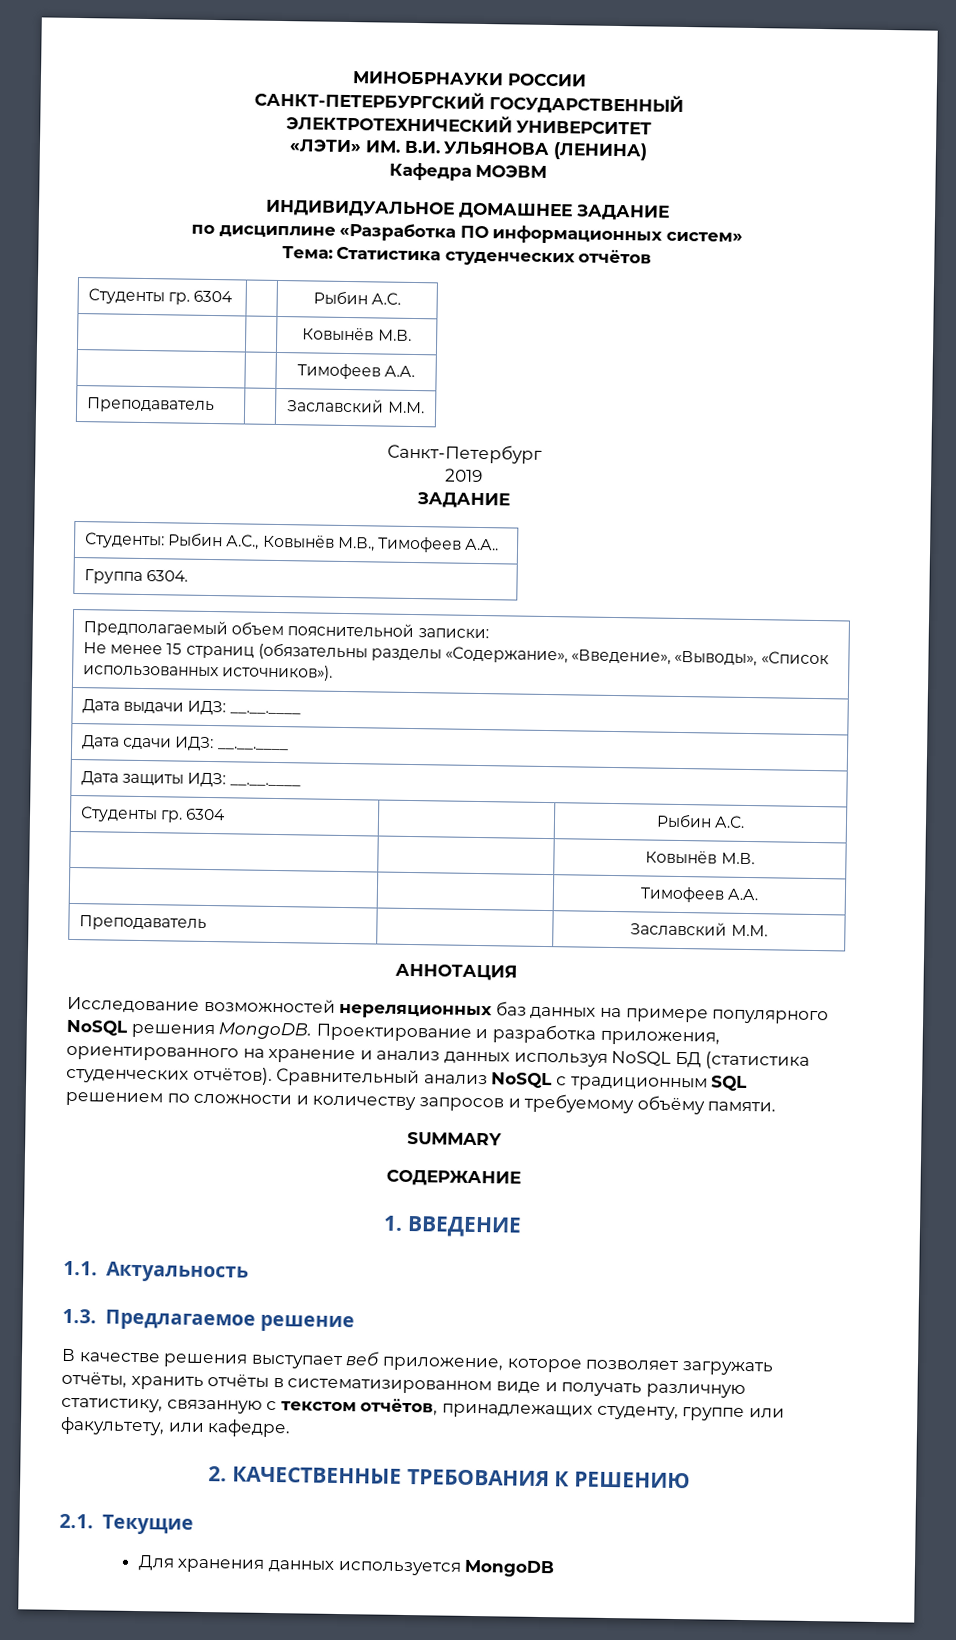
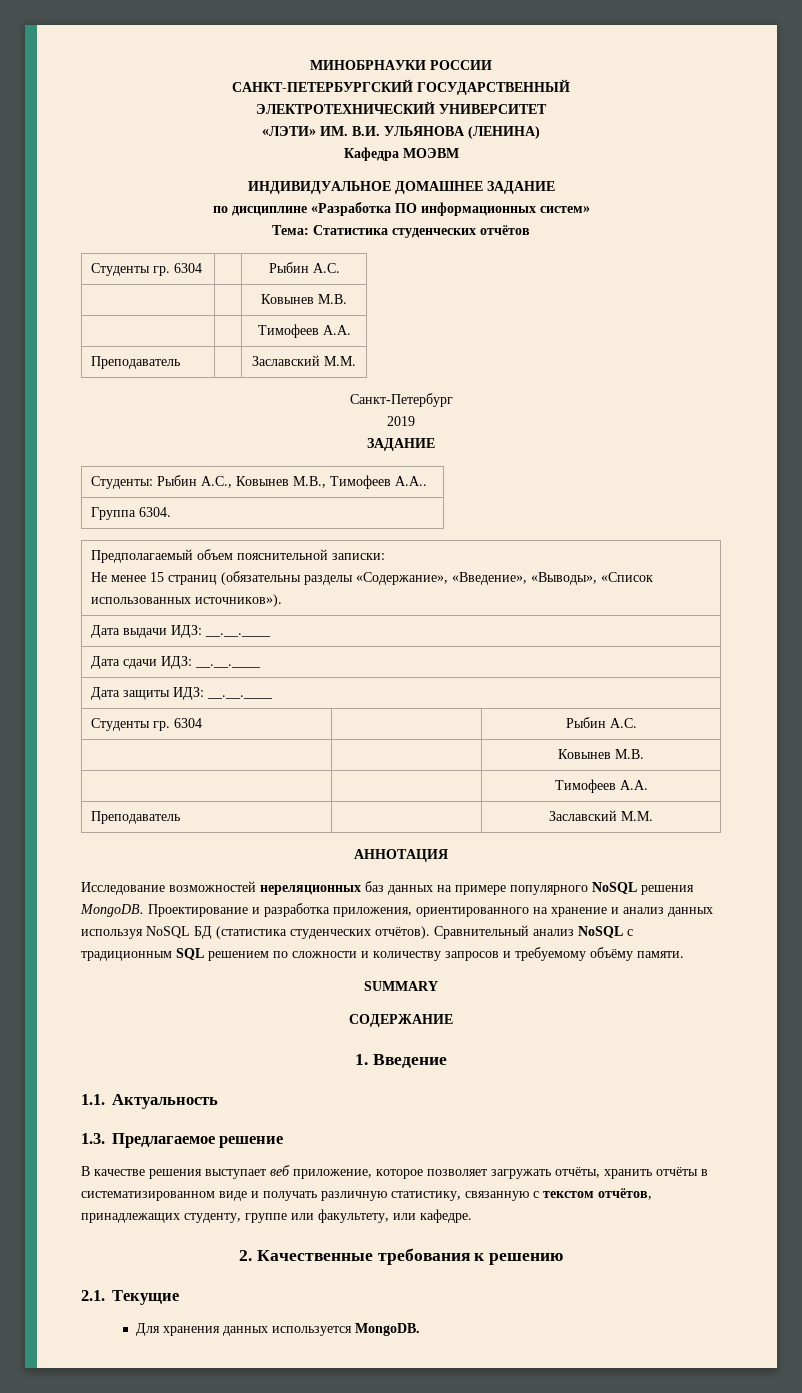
  Тема: Статистика студенческих отчётов
  Студенты гр. 6304 | | Рыбин А.С.
- | | Ковынёв М.В.
+ | | Ковынев М.В.
- Студенты: Рыбин А.С., Ковынёв М.В., Тимофеев А.А..
+ Студенты: Рыбин А.С., Ковынев М.В., Тимофеев А.А..
  Дата защиты ИДЗ: __.__.____
  Студенты гр. 6304 | | Рыбин А.С.
- | | Ковынёв М.В.
+ | | Ковынев М.В.
- 1. ВВЕДЕНИЕ
+ 1. Введение
- 2. КАЧЕСТВЕННЫЕ ТРЕБОВАНИЯ К РЕШЕНИЮ
+ 2. Качественные требования к решению
- Для хранения данных используется MongoDB
+ Для хранения данных используется MongoDB.

